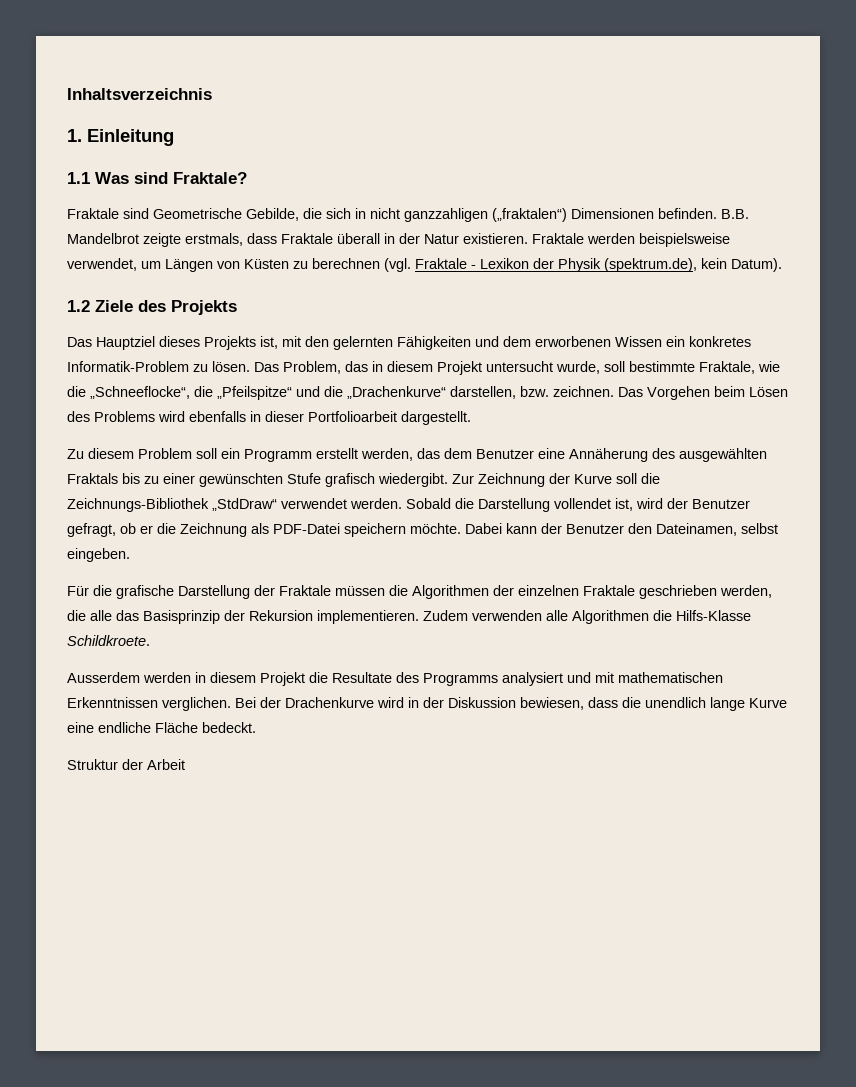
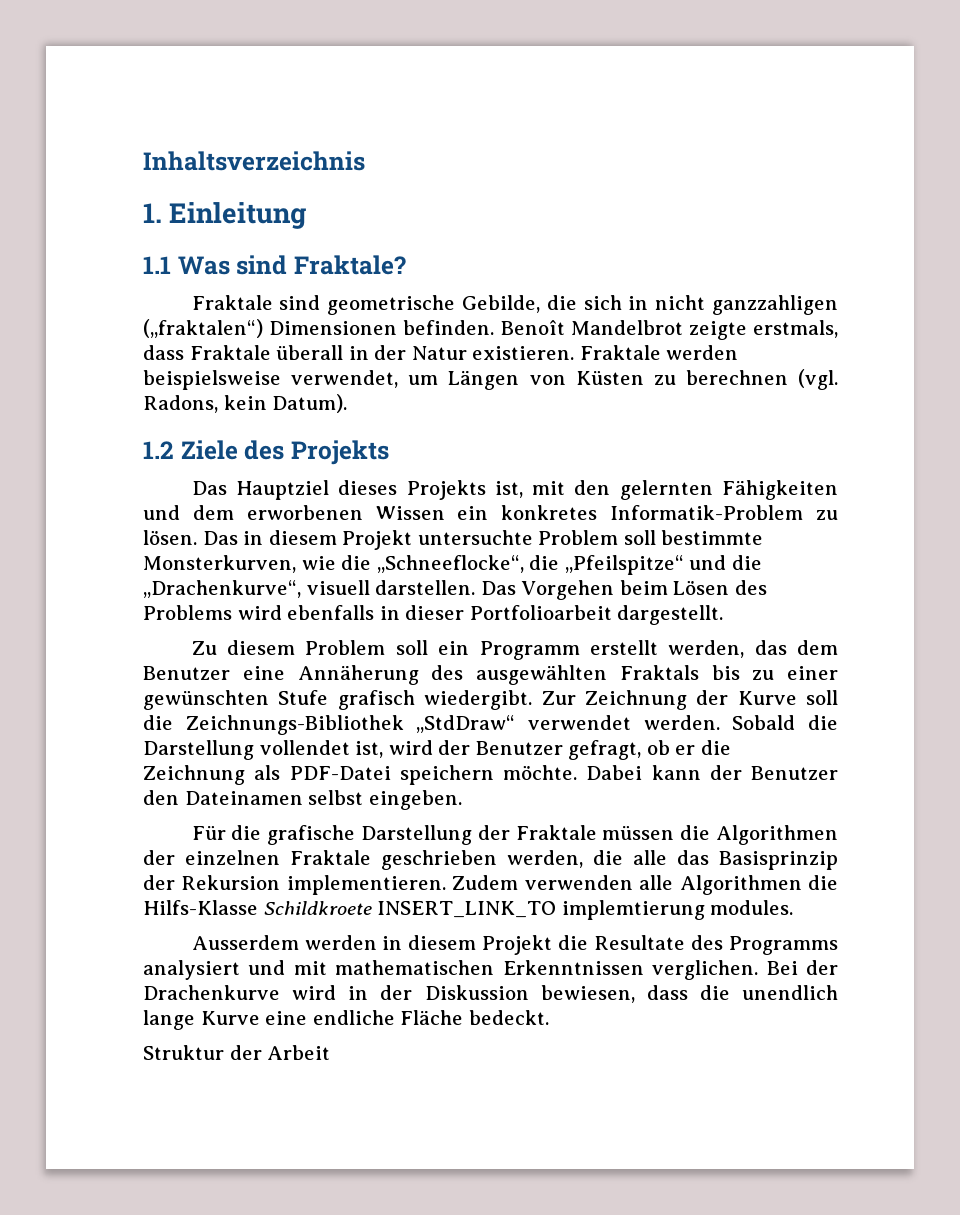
- Fraktale sind Geometrische Gebilde, die sich in nicht ganzzahligen („fraktalen“) Dimensionen befinden.
+ Fraktale sind geometrische Gebilde, die sich in nicht ganzzahligen („fraktalen“) Dimensionen befinden.
- B.B. Mandelbrot zeigte erstmals, dass Fraktale überall in der Natur existieren.
+ Benoît Mandelbrot zeigte erstmals, dass Fraktale überall in der Natur existieren.
- Fraktale werden beispielsweise verwendet, um Längen von Küsten zu berechnen (vgl. Fraktale - Lexikon der Physik (spektrum.de), kein Datum).
+ Fraktale werden beispielsweise verwendet, um Längen von Küsten zu berechnen (vgl. Radons, kein Datum).
- Das Problem, das in diesem Projekt untersucht wurde, soll bestimmte Fraktale, wie die „Schneeflocke“, die „Pfeilspitze“ und die „Drachenkurve“ darstellen, bzw. zeichnen.
+ Das in diesem Projekt untersuchte Problem soll bestimmte Monsterkurven, wie die „Schneeflocke“, die „Pfeilspitze“ und die „Drachenkurve“, visuell darstellen.
- Dabei kann der Benutzer den Dateinamen, selbst eingeben.
+ Dabei kann der Benutzer den Dateinamen selbst eingeben.
- Zudem verwenden alle Algorithmen die Hilfs-Klasse Schildkroete.
+ Zudem verwenden alle Algorithmen die Hilfs-Klasse Schildkroete INSERT_LINK_TO implemtierung modules.

